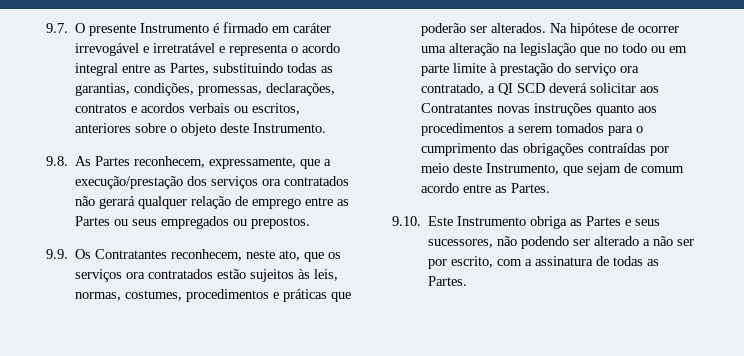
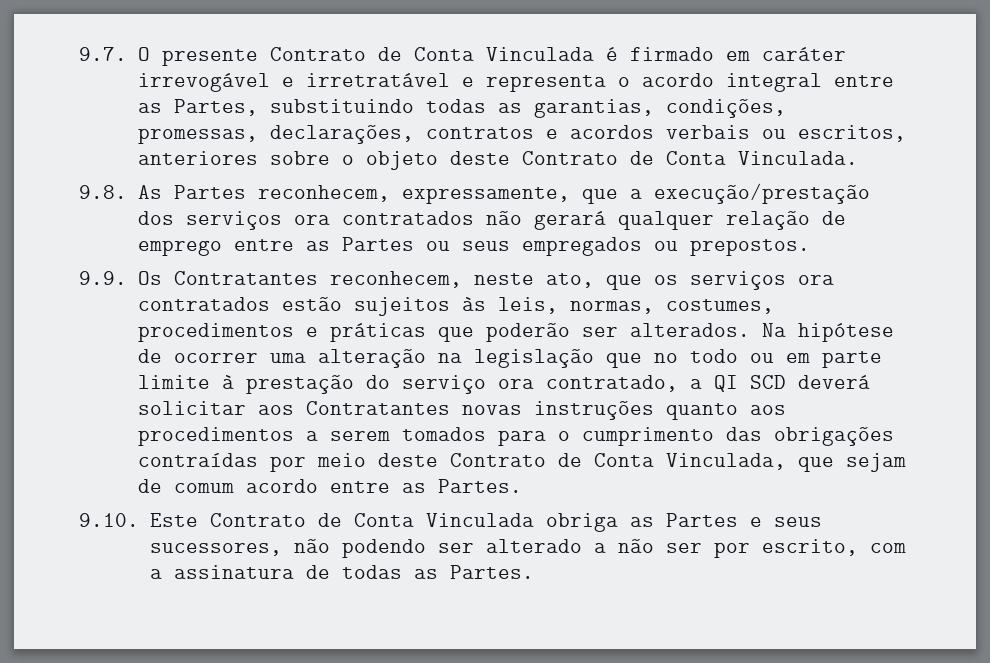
- 9.7. O presente Instrumento é firmado em caráter irrevogável e irretratável e representa o acordo integral entre as Partes, substituindo todas as garantias, condições, promessas, declarações, contratos e acordos verbais ou escritos, anteriores sobre o objeto deste Instrumento.
+ 9.7. O presente Contrato de Conta Vinculada é firmado em caráter irrevogável e irretratável e representa o acordo integral entre as Partes, substituindo todas as garantias, condições, promessas, declarações, contratos e acordos verbais ou escritos, anteriores sobre o objeto deste Contrato de Conta Vinculada.
- Na hipótese de ocorrer uma alteração na legislação que no todo ou em parte limite à prestação do serviço ora contratado, a QI SCD deverá solicitar aos Contratantes novas instruções quanto aos procedimentos a serem tomados para o cumprimento das obrigações contraídas por meio deste Instrumento, que sejam de comum acordo entre as Partes.
+ Na hipótese de ocorrer uma alteração na legislação que no todo ou em parte limite à prestação do serviço ora contratado, a QI SCD deverá solicitar aos Contratantes novas instruções quanto aos procedimentos a serem tomados para o cumprimento das obrigações contraídas por meio deste Contrato de Conta Vinculada, que sejam de comum acordo entre as Partes.
- 9.10. Este Instrumento obriga as Partes e seus sucessores, não podendo ser alterado a não ser por escrito, com a assinatura de todas as Partes.
+ 9.10. Este Contrato de Conta Vinculada obriga as Partes e seus sucessores, não podendo ser alterado a não ser por escrito, com a assinatura de todas as Partes.

